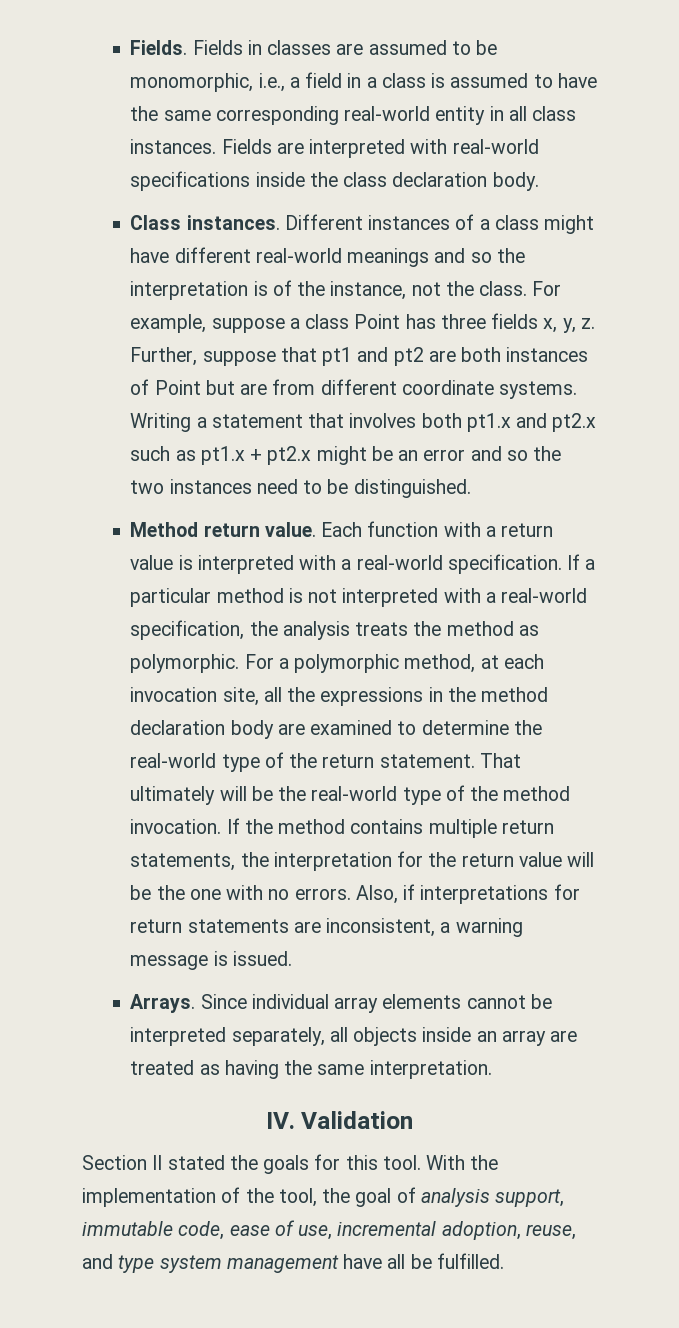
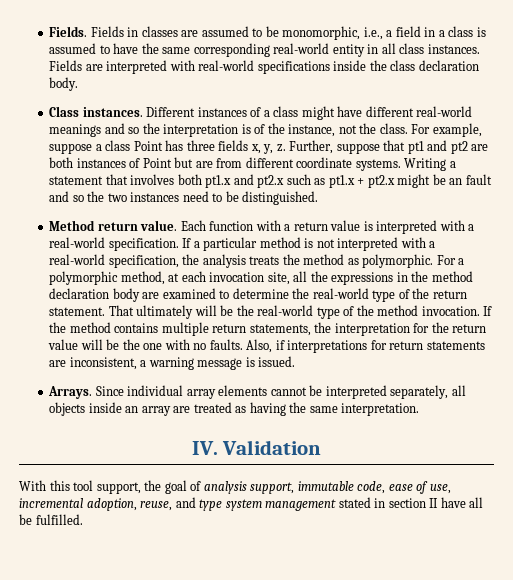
- Writing a statement that involves both pt1.x and pt2.x such as pt1.x + pt2.x might be an error and so the two instances need to be distinguished.
+ Writing a statement that involves both pt1.x and pt2.x such as pt1.x + pt2.x might be an fault and so the two instances need to be distinguished.
- If the method contains multiple return statements, the interpretation for the return value will be the one with no errors.
+ If the method contains multiple return statements, the interpretation for the return value will be the one with no faults.
- Section II stated the goals for this tool. With the implementation of the tool, the goal of analysis support, immutable code, ease of use, incremental adoption, reuse, and type system management have all be fulfilled.
+ With this tool support, the goal of analysis support, immutable code, ease of use, incremental adoption, reuse, and type system management stated in section II have all be fulfilled.

